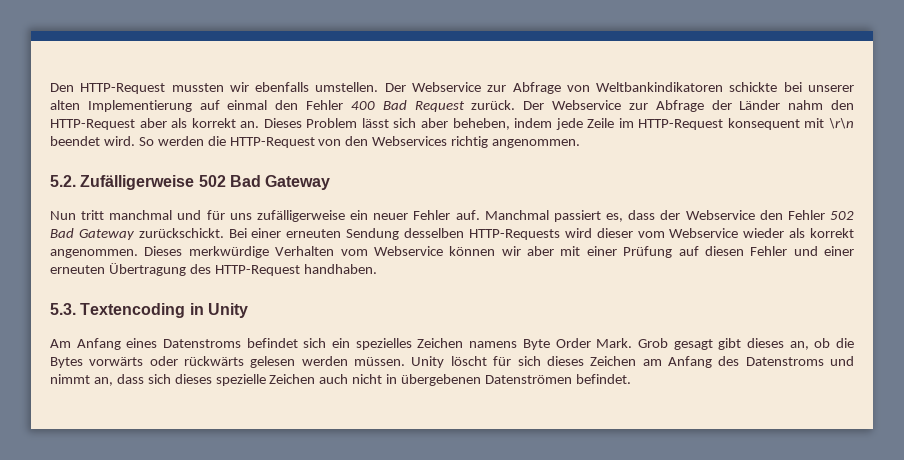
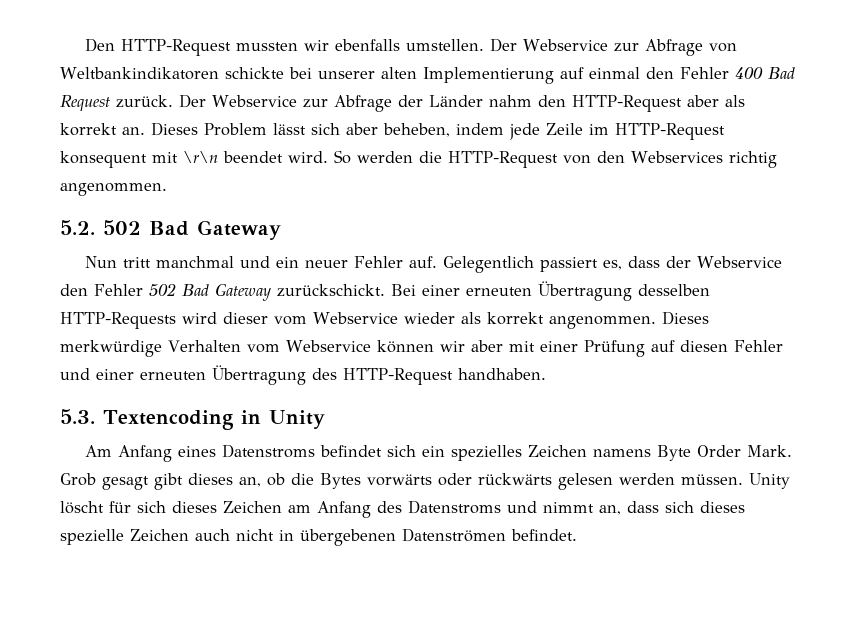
- 5.2. Zufälligerweise 502 Bad Gateway
+ 5.2. 502 Bad Gateway
- Nun tritt manchmal und für uns zufälligerweise ein neuer Fehler auf.
+ Nun tritt manchmal und ein neuer Fehler auf.
- Manchmal passiert es, dass der Webservice den Fehler 502 Bad Gateway zurückschickt.
+ Gelegentlich passiert es, dass der Webservice den Fehler 502 Bad Gateway zurückschickt.
- Bei einer erneuten Sendung desselben HTTP-Requests wird dieser vom Webservice wieder als korrekt angenommen.
+ Bei einer erneuten Übertragung desselben HTTP-Requests wird dieser vom Webservice wieder als korrekt angenommen.

